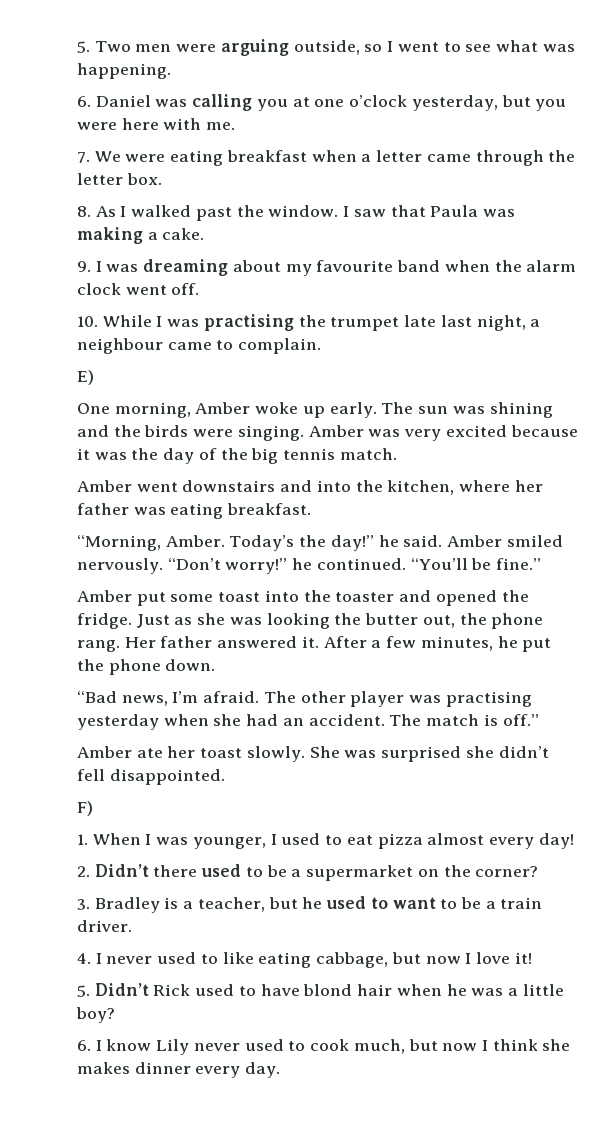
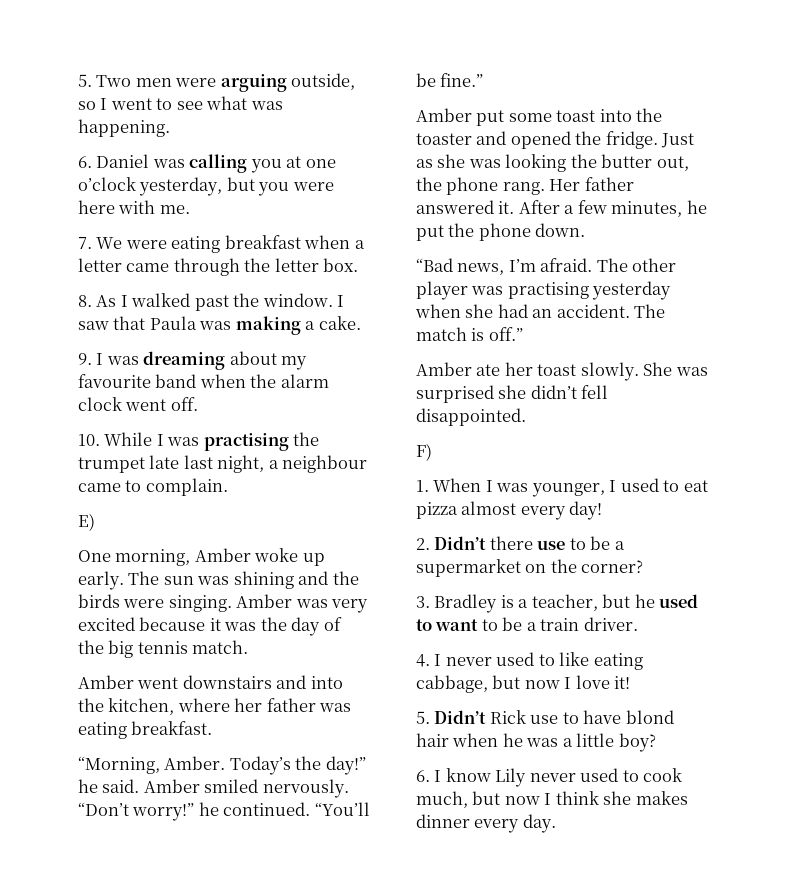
- 2. Didn’t there used to be a supermarket on the corner?
+ 2. Didn’t there use to be a supermarket on the corner?
- 5. Didn’t Rick used to have blond hair when he was a little boy?
+ 5. Didn’t Rick use to have blond hair when he was a little boy?

